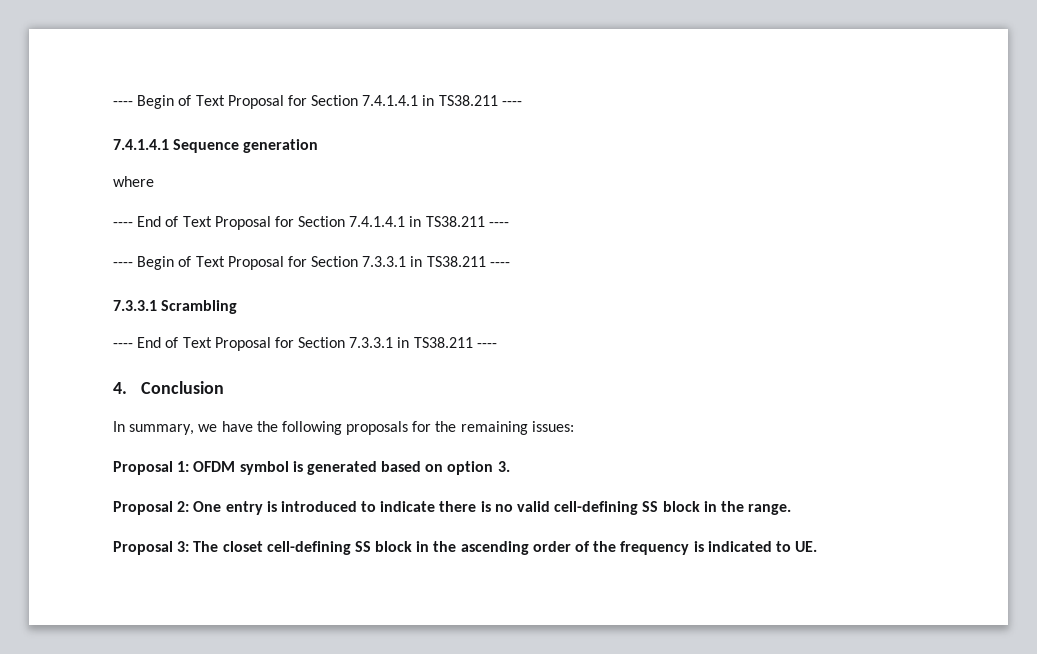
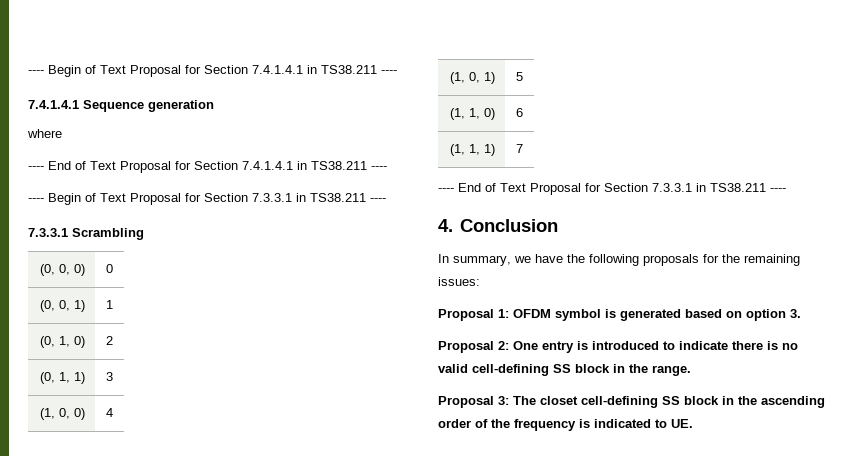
+ (0, 0, 0) | 0
+ (0, 0, 1) | 1
+ (0, 1, 0) | 2
+ (0, 1, 1) | 3
+ (1, 0, 0) | 4
+ (1, 0, 1) | 5
+ (1, 1, 0) | 6
+ (1, 1, 1) | 7

